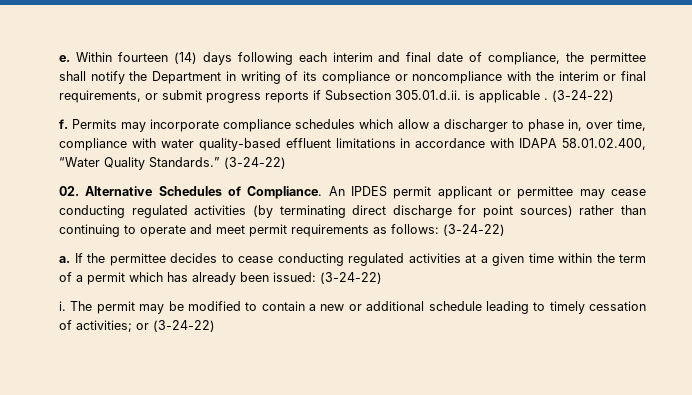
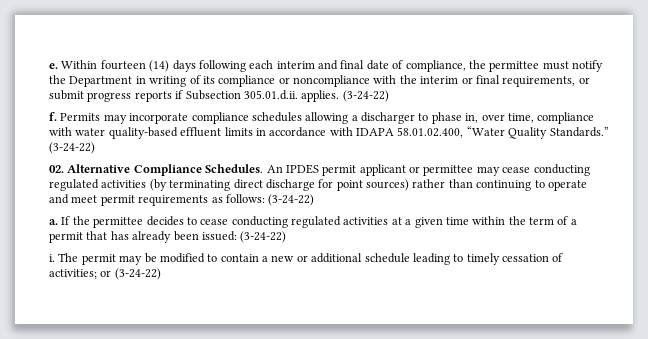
- Within fourteen (14) days following each interim and final date of compliance, the permittee shall notify the Department in writing of its compliance or noncompliance with the interim or final requirements, or submit progress reports if Subsection 305.01.d.ii. is applicable .
+ Within fourteen (14) days following each interim and final date of compliance, the permittee must notify the Department in writing of its compliance or noncompliance with the interim or final requirements, or submit progress reports if Subsection 305.01.d.ii. applies.
- Permits may incorporate compliance schedules which allow a discharger to phase in, over time, compliance with water quality-based effluent limitations in accordance with IDAPA 58.01.02.400, “Water Quality Standards.”
+ Permits may incorporate compliance schedules allowing a discharger to phase in, over time, compliance with water quality-based effluent limits in accordance with IDAPA 58.01.02.400, “Water Quality Standards.”
- 02. Alternative Schedules of Compliance.
+ 02. Alternative Compliance Schedules.
- If the permittee decides to cease conducting regulated activities at a given time within the term of a permit which has already been issued: (3-24-22)
+ If the permittee decides to cease conducting regulated activities at a given time within the term of a permit that has already been issued: (3-24-22)

